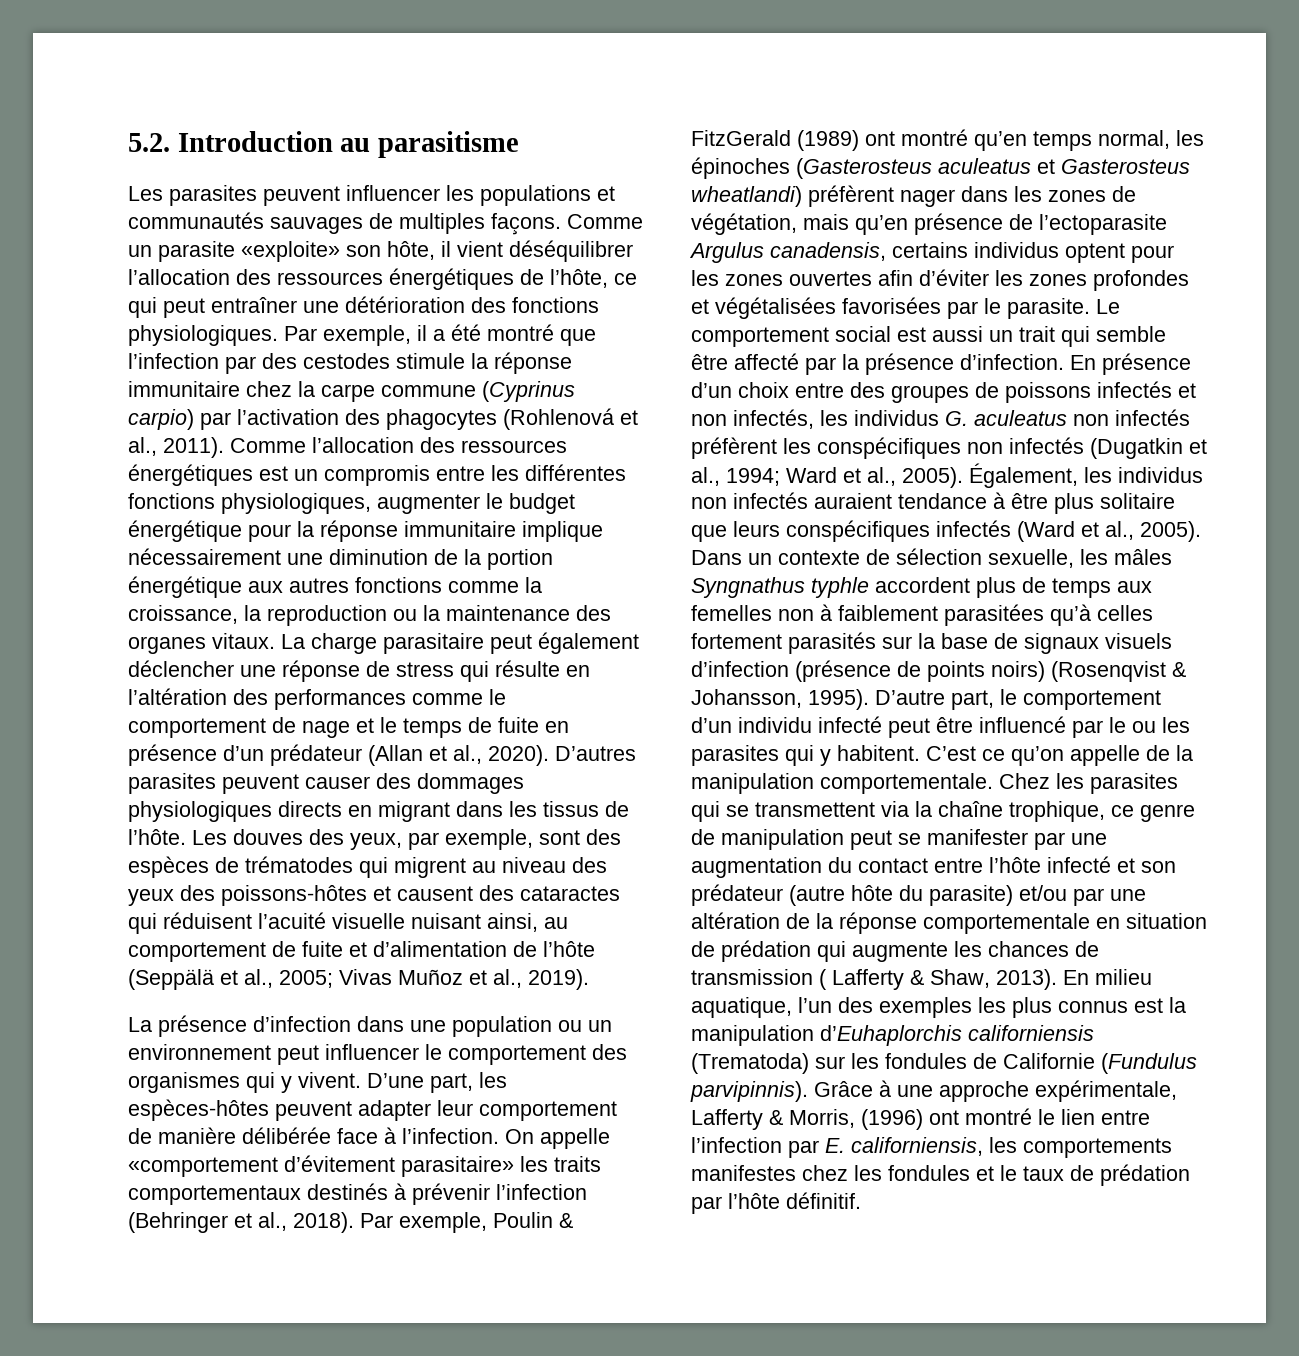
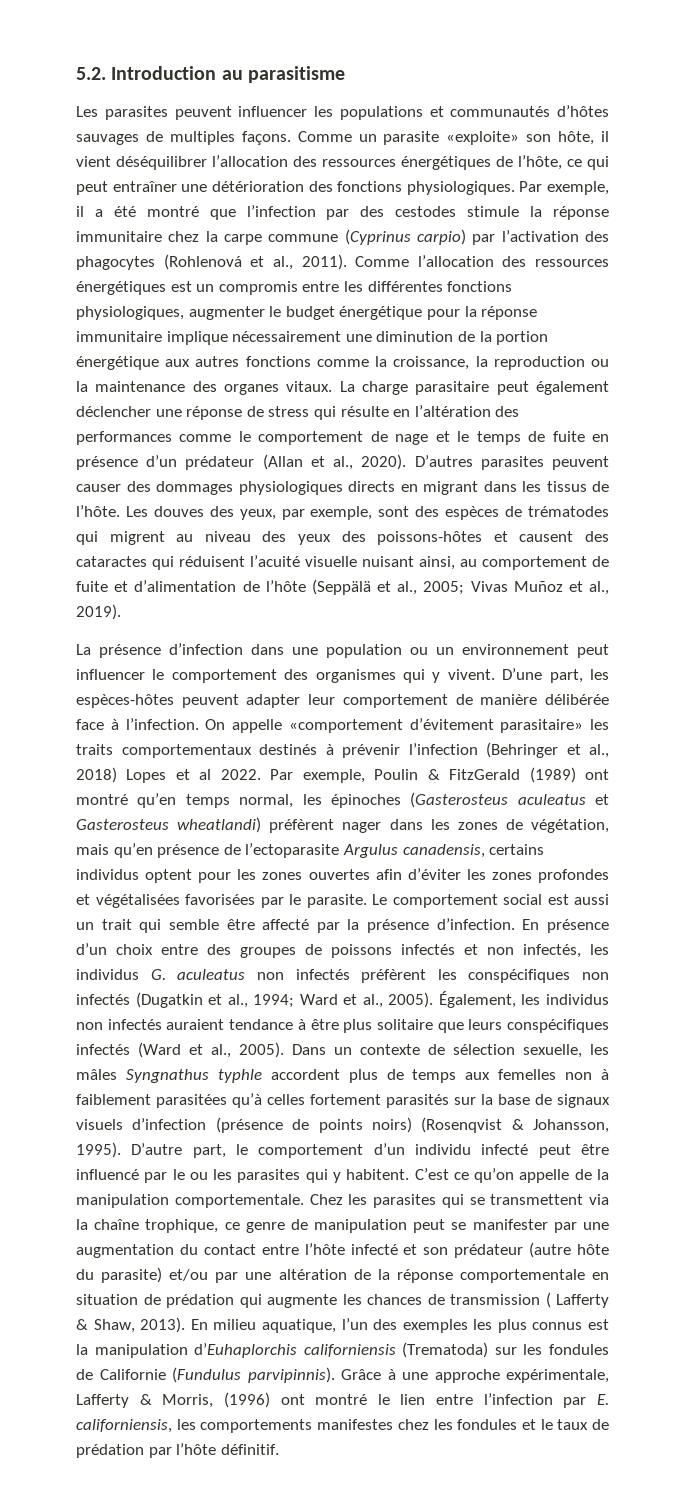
- Les parasites peuvent influencer les populations et communautés sauvages de multiples façons.
+ Les parasites peuvent influencer les populations et communautés d’hôtes sauvages de multiples façons.
- On appelle «comportement d’évitement parasitaire» les traits comportementaux destinés à prévenir l’infection (Behringer et al., 2018).
+ On appelle «comportement d’évitement parasitaire» les traits comportementaux destinés à prévenir l’infection (Behringer et al., 2018) Lopes et al 2022.

